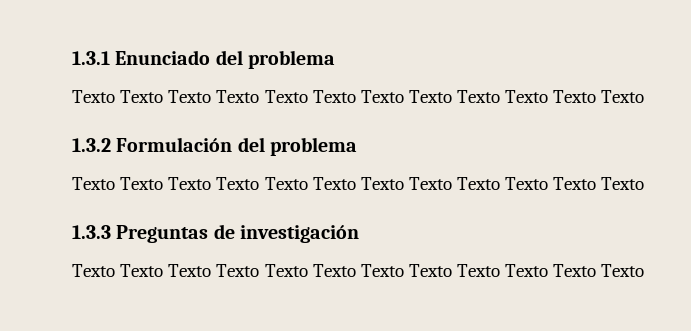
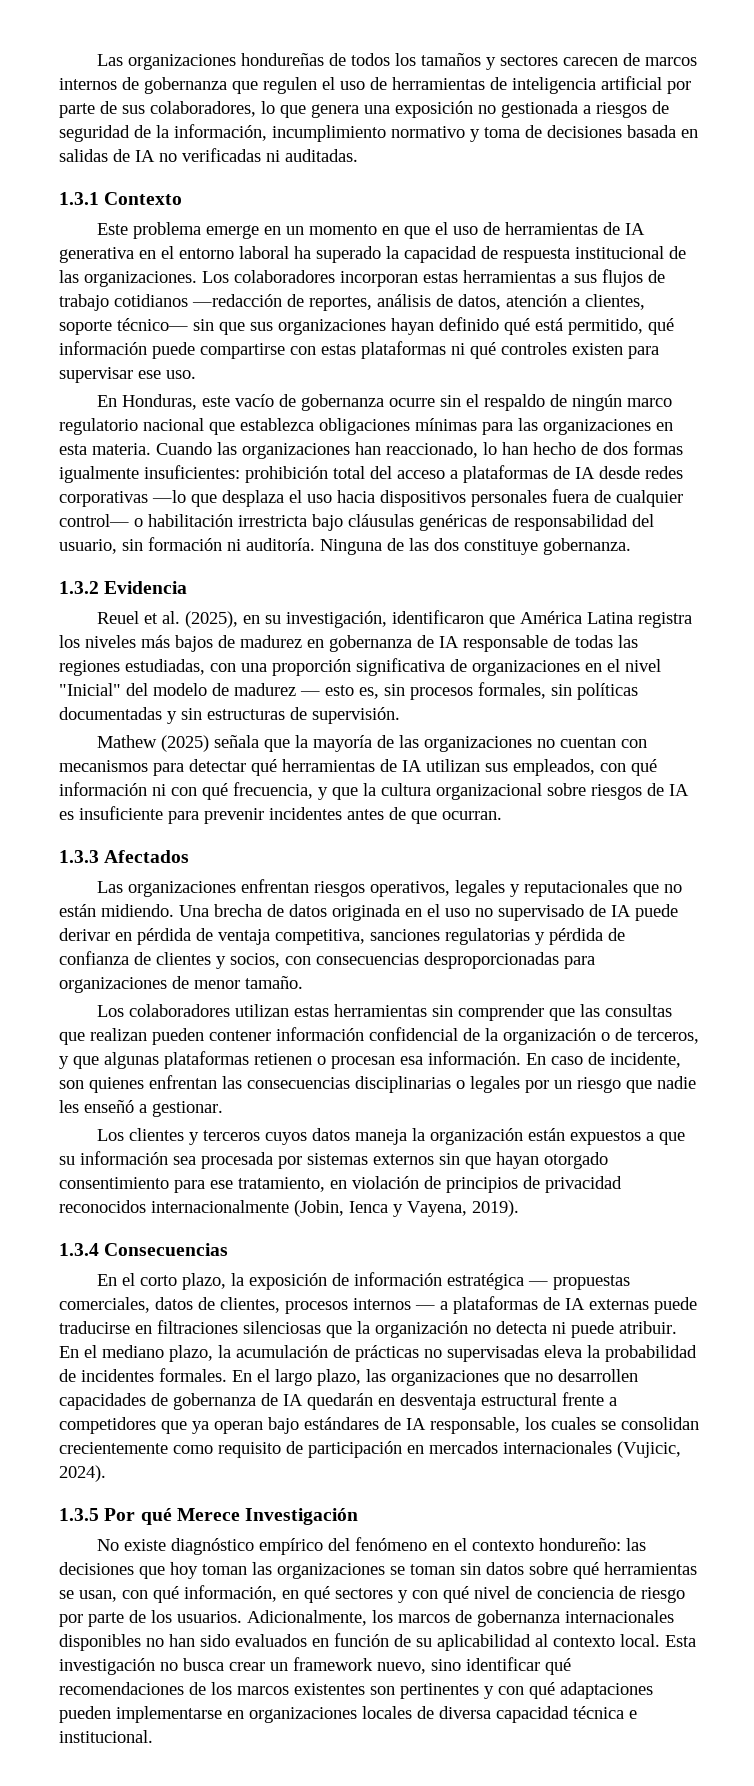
- 1.3.1 Enunciado del problema
- Texto Texto Texto Texto Texto Texto Texto Texto Texto Texto Texto Texto
- 1.3.2 Formulación del problema
- Texto Texto Texto Texto Texto Texto Texto Texto Texto Texto Texto Texto
- 1.3.3 Preguntas de investigación
- Texto Texto Texto Texto Texto Texto Texto Texto Texto Texto Texto Texto
+ Las organizaciones hondureñas de todos los tamaños y sectores carecen de marcos internos de gobernanza que regulen el uso de herramientas de inteligencia artificial por parte de sus colaboradores, lo que genera una exposición no gestionada a riesgos de seguridad de la información, incumplimiento normativo y toma de decisiones basada en salidas de IA no verificadas ni auditadas.
+ 1.3.1 Contexto
+ Este problema emerge en un momento en que el uso de herramientas de IA generativa en el entorno laboral ha superado la capacidad de respuesta institucional de las organizaciones. Los colaboradores incorporan estas herramientas a sus flujos de trabajo cotidianos —redacción de reportes, análisis de datos, atención a clientes, soporte técnico— sin que sus organizaciones hayan definido qué está permitido, qué información puede compartirse con estas plataformas ni qué controles existen para supervisar ese uso.
+ En Honduras, este vacío de gobernanza ocurre sin el respaldo de ningún marco regulatorio nacional que establezca obligaciones mínimas para las organizaciones en esta materia. Cuando las organizaciones han reaccionado, lo han hecho de dos formas igualmente insuficientes: prohibición total del acceso a plataformas de IA desde redes corporativas —lo que desplaza el uso hacia dispositivos personales fuera de cualquier control— o habilitación irrestricta bajo cláusulas genéricas de responsabilidad del usuario, sin formación ni auditoría. Ninguna de las dos constituye gobernanza.
+ 1.3.2 Evidencia
+ Reuel et al. (2025), en su investigación, identificaron que América Latina registra los niveles más bajos de madurez en gobernanza de IA responsable de todas las regiones estudiadas, con una proporción significativa de organizaciones en el nivel "Inicial" del modelo de madurez — esto es, sin procesos formales, sin políticas documentadas y sin estructuras de supervisión.
+ Mathew (2025) señala que la mayoría de las organizaciones no cuentan con mecanismos para detectar qué herramientas de IA utilizan sus empleados, con qué información ni con qué frecuencia, y que la cultura organizacional sobre riesgos de IA es insuficiente para prevenir incidentes antes de que ocurran.
+ 1.3.3 Afectados
+ Las organizaciones enfrentan riesgos operativos, legales y reputacionales que no están midiendo. Una brecha de datos originada en el uso no supervisado de IA puede derivar en pérdida de ventaja competitiva, sanciones regulatorias y pérdida de confianza de clientes y socios, con consecuencias desproporcionadas para organizaciones de menor tamaño.
+ Los colaboradores utilizan estas herramientas sin comprender que las consultas que realizan pueden contener información confidencial de la organización o de terceros, y que algunas plataformas retienen o procesan esa información. En caso de incidente, son quienes enfrentan las consecuencias disciplinarias o legales por un riesgo que nadie les enseñó a gestionar.
+ Los clientes y terceros cuyos datos maneja la organización están expuestos a que su información sea procesada por sistemas externos sin que hayan otorgado consentimiento para ese tratamiento, en violación de principios de privacidad reconocidos internacionalmente (Jobin, Ienca y Vayena, 2019).
+ 1.3.4 Consecuencias
+ En el corto plazo, la exposición de información estratégica — propuestas comerciales, datos de clientes, procesos internos — a plataformas de IA externas puede traducirse en filtraciones silenciosas que la organización no detecta ni puede atribuir. En el mediano plazo, la acumulación de prácticas no supervisadas eleva la probabilidad de incidentes formales. En el largo plazo, las organizaciones que no desarrollen capacidades de gobernanza de IA quedarán en desventaja estructural frente a competidores que ya operan bajo estándares de IA responsable, los cuales se consolidan crecientemente como requisito de participación en mercados internacionales (Vujicic, 2024).
+ 1.3.5 Por qué Merece Investigación
+ No existe diagnóstico empírico del fenómeno en el contexto hondureño: las decisiones que hoy toman las organizaciones se toman sin datos sobre qué herramientas se usan, con qué información, en qué sectores y con qué nivel de conciencia de riesgo por parte de los usuarios. Adicionalmente, los marcos de gobernanza internacionales disponibles no han sido evaluados en función de su aplicabilidad al contexto local. Esta investigación no busca crear un framework nuevo, sino identificar qué recomendaciones de los marcos existentes son pertinentes y con qué adaptaciones pueden implementarse en organizaciones locales de diversa capacidad técnica e institucional.

